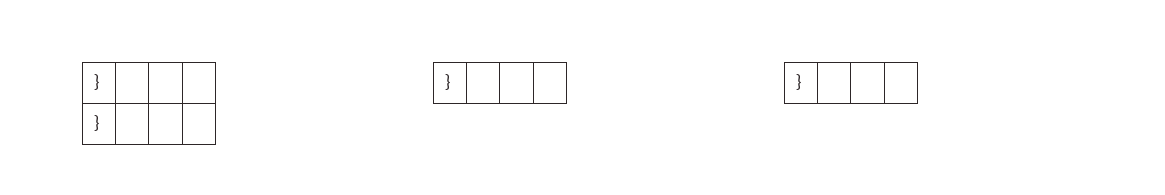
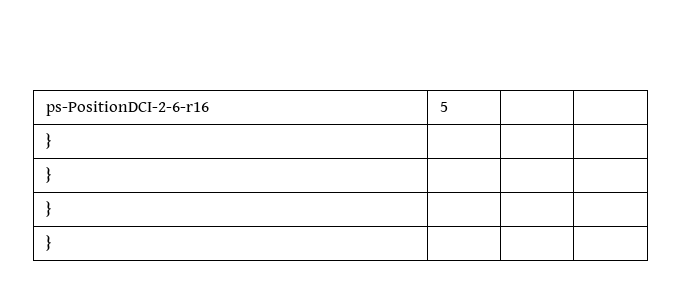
+ ps-PositionDCI-2-6-r16 | 5 | |

